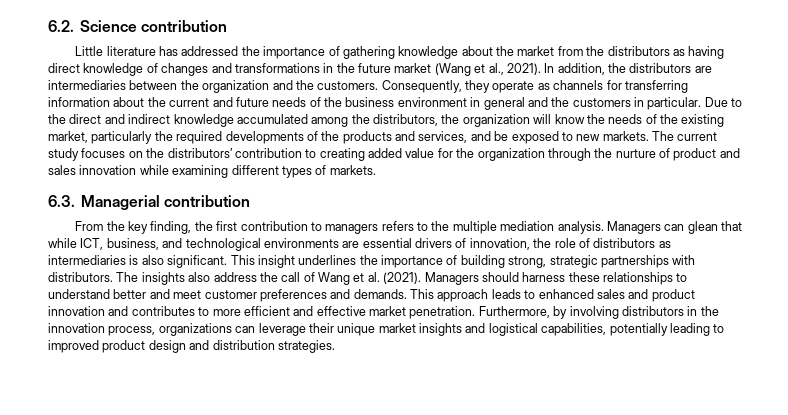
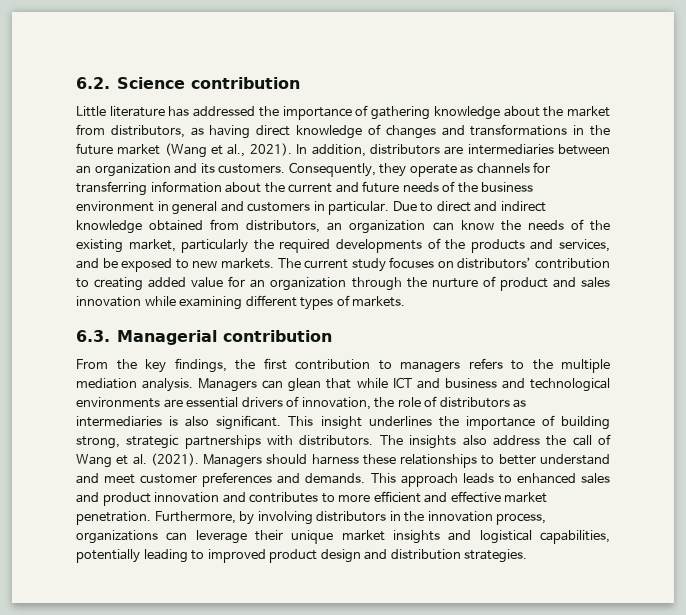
- Little literature has addressed the importance of gathering knowledge about the market from the distributors as having direct knowledge of changes and transformations in the future market (Wang et al., 2021).
+ Little literature has addressed the importance of gathering knowledge about the market from distributors, as having direct knowledge of changes and transformations in the future market (Wang et al., 2021).
- In addition, the distributors are intermediaries between the organization and the customers.
+ In addition, distributors are intermediaries between an organization and its customers.
- Consequently, they operate as channels for transferring information about the current and future needs of the business environment in general and the customers in particular.
+ Consequently, they operate as channels for transferring information about the current and future needs of the business environment in general and customers in particular.
- Due to the direct and indirect knowledge accumulated among the distributors, the organization will know the needs of the existing market, particularly the required developments of the products and services, and be exposed to new markets.
+ Due to direct and indirect knowledge obtained from distributors, an organization can know the needs of the existing market, particularly the required developments of the products and services, and be exposed to new markets.
- The current study focuses on the distributors’ contribution to creating added value for the organization through the nurture of product and sales innovation while examining different types of markets.
+ The current study focuses on distributors’ contribution to creating added value for an organization through the nurture of product and sales innovation while examining different types of markets.
- From the key finding, the first contribution to managers refers to the multiple mediation analysis.
+ From the key findings, the first contribution to managers refers to the multiple mediation analysis.
- Managers can glean that while ICT, business, and technological environments are essential drivers of innovation, the role of distributors as intermediaries is also significant.
+ Managers can glean that while ICT and business and technological environments are essential drivers of innovation, the role of distributors as intermediaries is also significant.
- Managers should harness these relationships to understand better and meet customer preferences and demands.
+ Managers should harness these relationships to better understand and meet customer preferences and demands.

